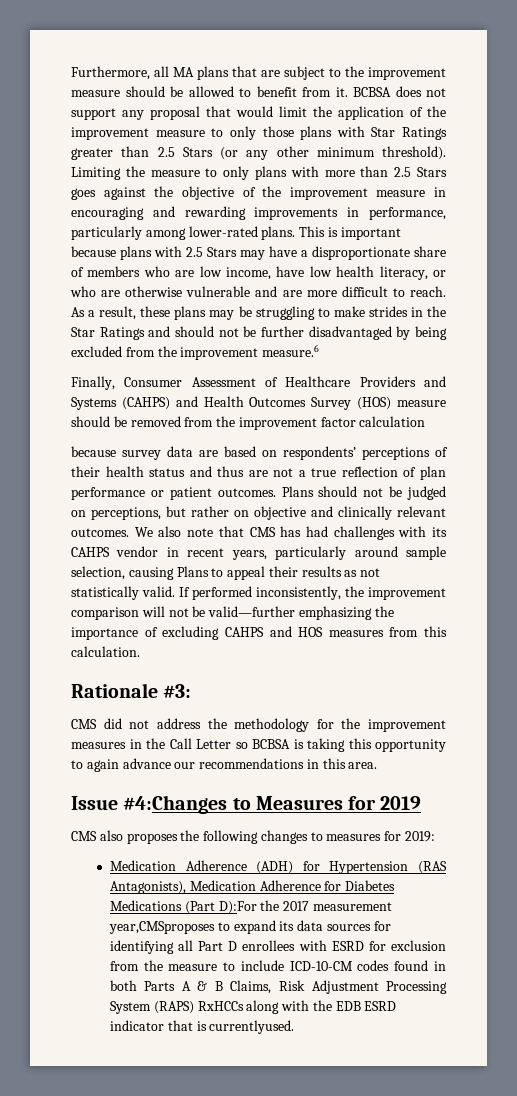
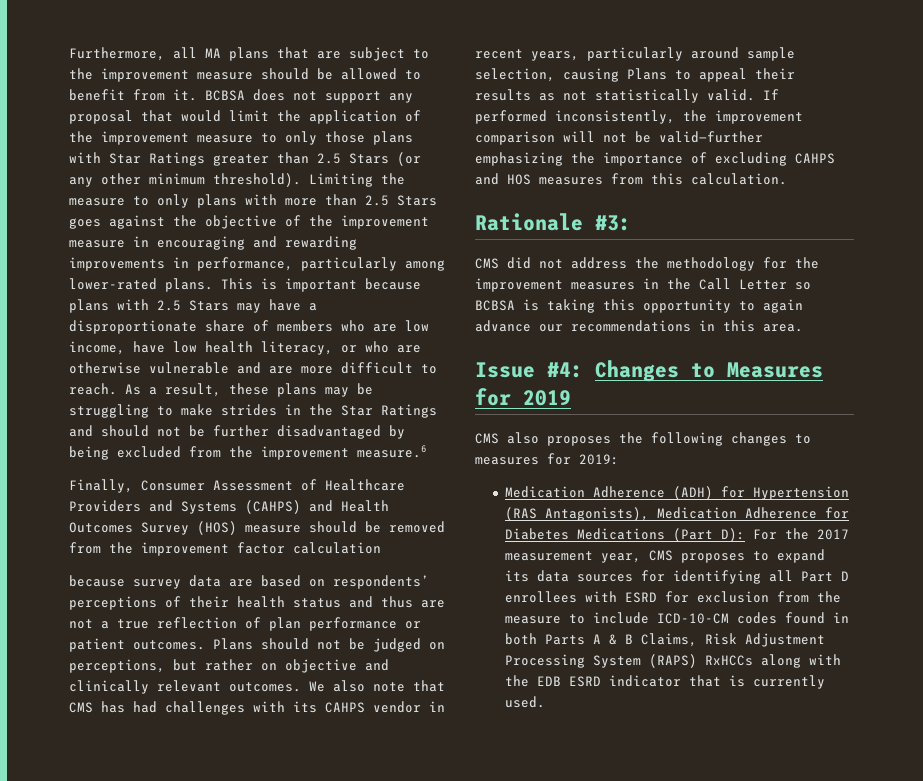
- Issue #4:Changes to Measures for 2019
+ Issue #4: Changes to Measures for 2019
- Medication Adherence (ADH) for Hypertension (RAS Antagonists), Medication Adherence for Diabetes Medications (Part D):For the 2017 measurement year,CMSproposes to expand its data sources for identifying all Part D enrollees with ESRD for exclusion from the measure to include ICD-10-CM codes found in both Parts A & B Claims, Risk Adjustment Processing System (RAPS) RxHCCs along with the EDB ESRD indicator that is currentlyused.
+ Medication Adherence (ADH) for Hypertension (RAS Antagonists), Medication Adherence for Diabetes Medications (Part D): For the 2017 measurement year, CMS proposes to expand its data sources for identifying all Part D enrollees with ESRD for exclusion from the measure to include ICD-10-CM codes found in both Parts A & B Claims, Risk Adjustment Processing System (RAPS) RxHCCs along with the EDB ESRD indicator that is currently used.

